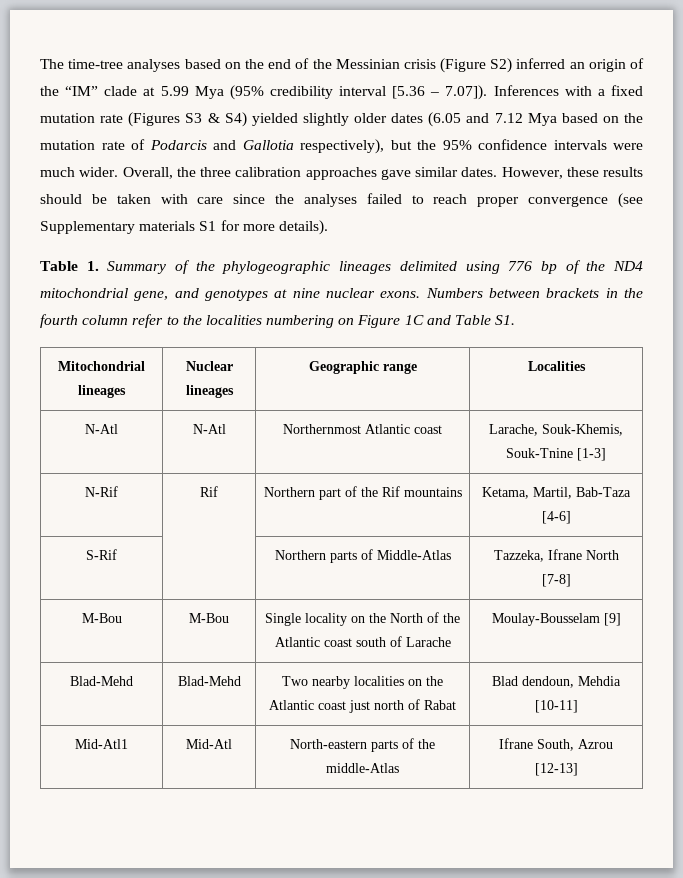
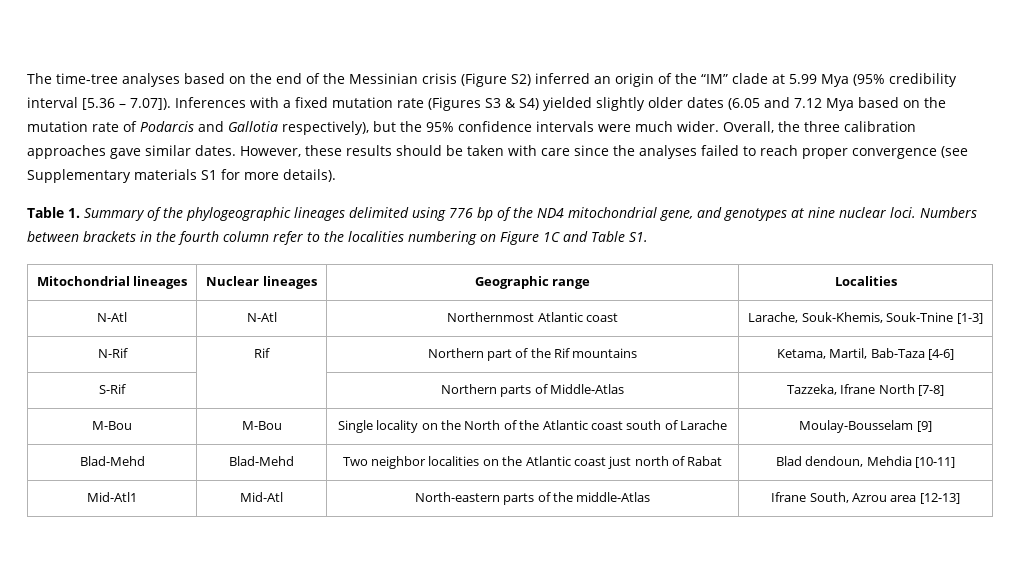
- Table 1. Summary of the phylogeographic lineages delimited using 776 bp of the ND4 mitochondrial gene, and genotypes at nine nuclear exons.
+ Table 1. Summary of the phylogeographic lineages delimited using 776 bp of the ND4 mitochondrial gene, and genotypes at nine nuclear loci.
- Blad-Mehd | Blad-Mehd | Two nearby localities on the Atlantic coast just north of Rabat | Blad dendoun, Mehdia [10-11]
+ Blad-Mehd | Blad-Mehd | Two neighbor localities on the Atlantic coast just north of Rabat | Blad dendoun, Mehdia [10-11]
- Mid-Atl1 | Mid-Atl | North-eastern parts of the middle-Atlas | Ifrane South, Azrou [12-13]
+ Mid-Atl1 | Mid-Atl | North-eastern parts of the middle-Atlas | Ifrane South, Azrou area [12-13]

